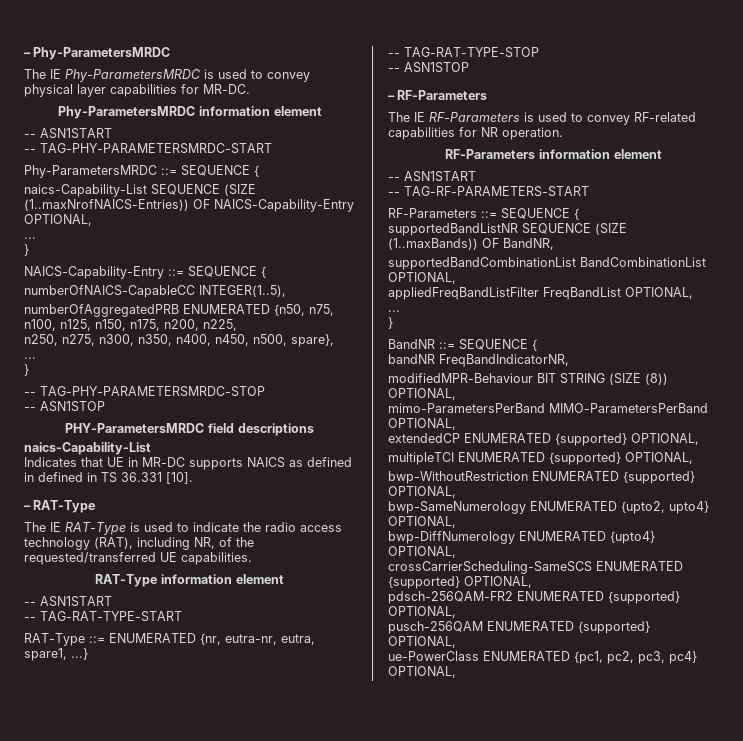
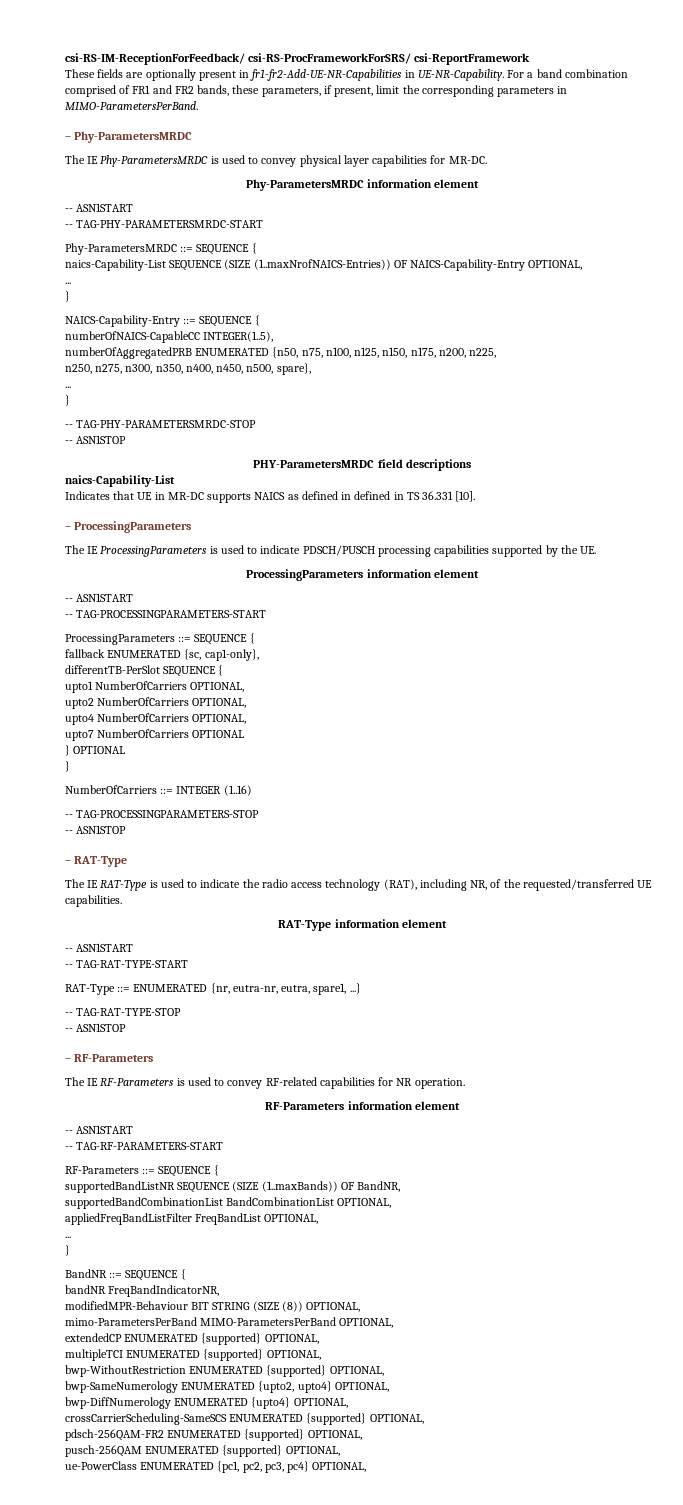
+ csi-RS-IM-ReceptionForFeedback/ csi-RS-ProcFrameworkForSRS/ csi-ReportFramework
+ These fields are optionally present in fr1-fr2-Add-UE-NR-Capabilities in UE-NR-Capability. For a band combination comprised of FR1 and FR2 bands, these parameters, if present, limit the corresponding parameters in MIMO-ParametersPerBand.
+ – ProcessingParameters
+ The IE ProcessingParameters is used to indicate PDSCH/PUSCH processing capabilities supported by the UE.
+ ProcessingParameters information element
+ -- ASN1START
+ -- TAG-PROCESSINGPARAMETERS-START
+ ProcessingParameters ::= SEQUENCE {
+ fallback ENUMERATED {sc, cap1-only},
+ differentTB-PerSlot SEQUENCE {
+ upto1 NumberOfCarriers OPTIONAL,
+ upto2 NumberOfCarriers OPTIONAL,
+ upto4 NumberOfCarriers OPTIONAL,
+ upto7 NumberOfCarriers OPTIONAL
+ } OPTIONAL
+ }
+ NumberOfCarriers ::= INTEGER (1..16)
+ -- TAG-PROCESSINGPARAMETERS-STOP
+ -- ASN1STOP

